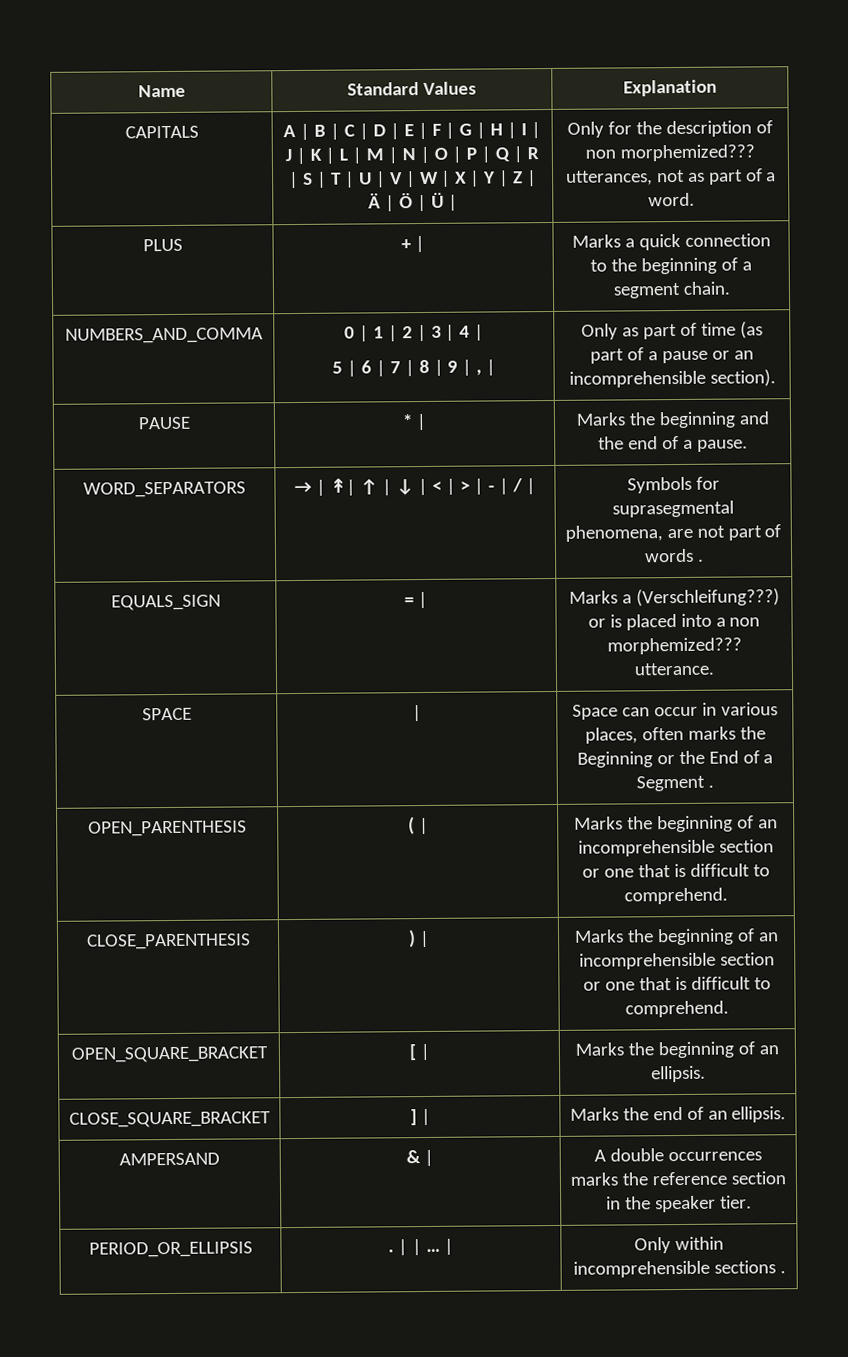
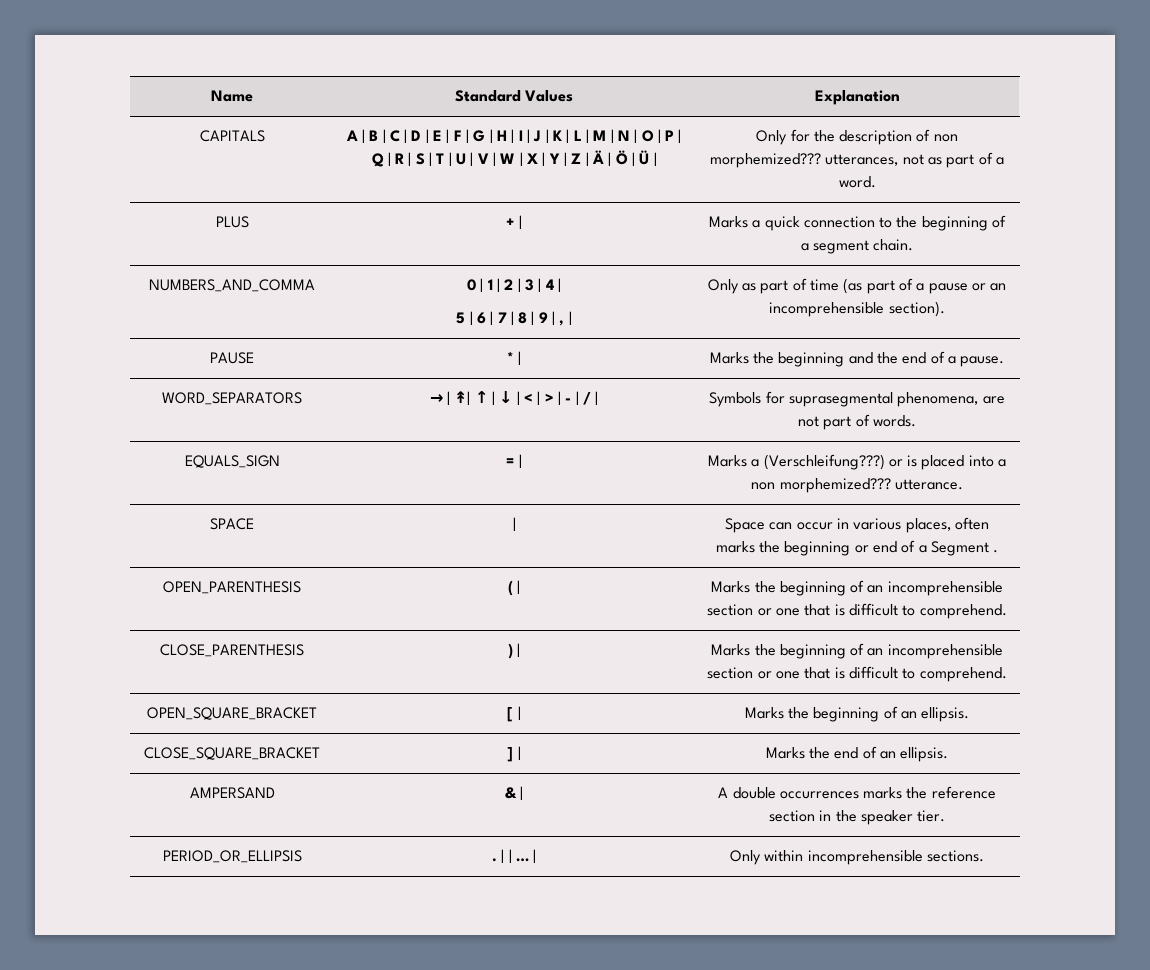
- WORD_SEPARATORS | → | ↟| ↑ | ↓ | < | > | - | / | | Symbols for suprasegmental phenomena, are not part of words .
+ WORD_SEPARATORS | → | ↟| ↑ | ↓ | < | > | - | / | | Symbols for suprasegmental phenomena, are not part of words.
- SPACE | | | Space can occur in various places, often marks the Beginning or the End of a Segment .
+ SPACE | | | Space can occur in various places, often marks the beginning or end of a Segment .
- PERIOD_OR_ELLIPSIS | . | | … | | Only within incomprehensible sections .
+ PERIOD_OR_ELLIPSIS | . | | … | | Only within incomprehensible sections.

